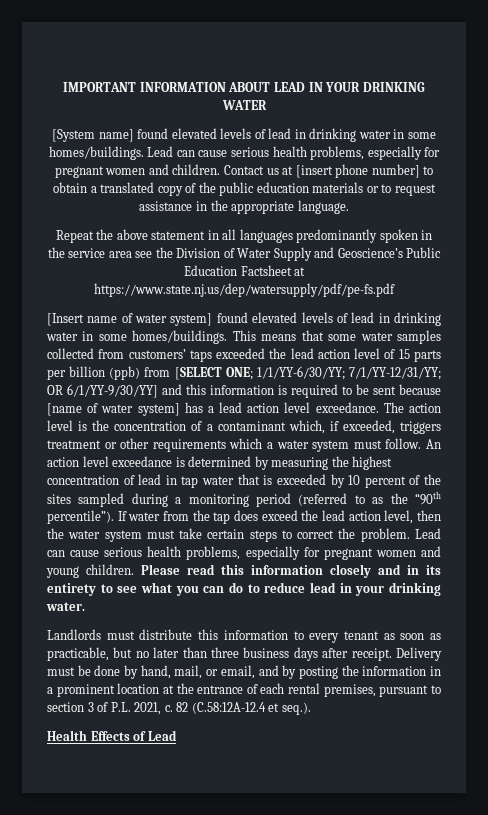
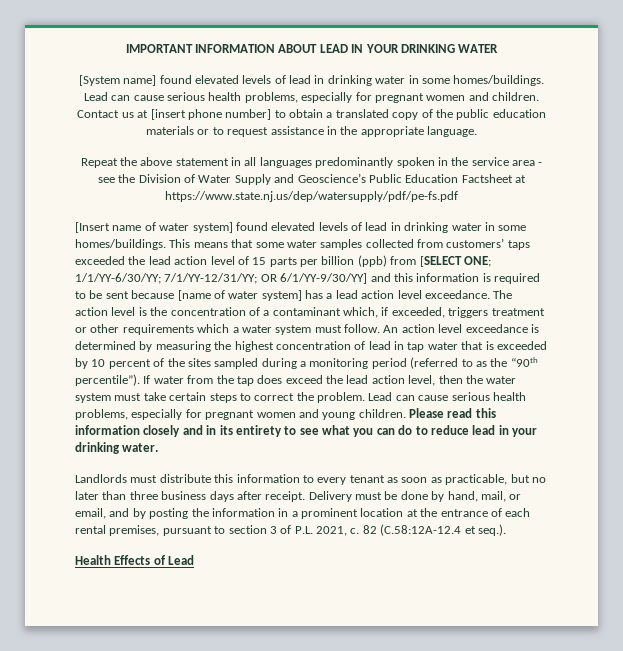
- Repeat the above statement in all languages predominantly spoken in the service area see the Division of Water Supply and Geoscience’s Public Education Factsheet at https://www.state.nj.us/dep/watersupply/pdf/pe-fs.pdf
+ Repeat the above statement in all languages predominantly spoken in the service area - see the Division of Water Supply and Geoscience’s Public Education Factsheet at https://www.state.nj.us/dep/watersupply/pdf/pe-fs.pdf

